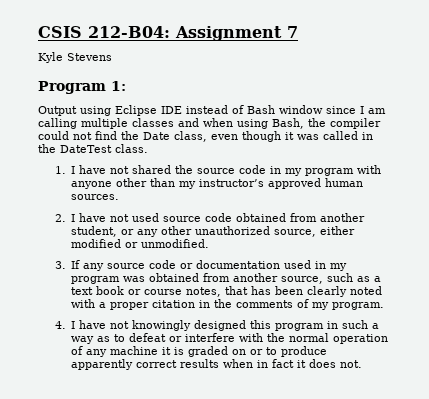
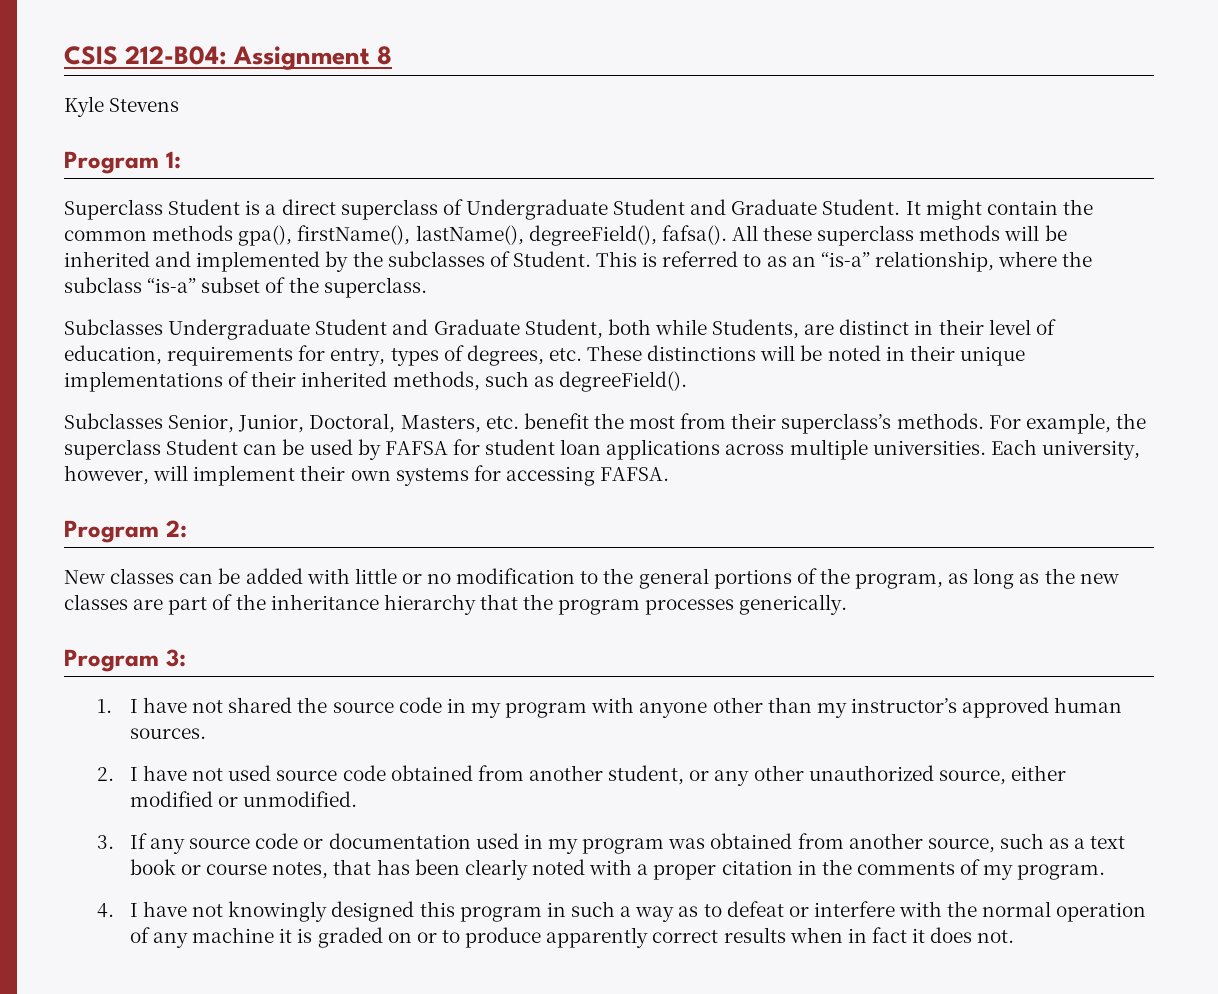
- CSIS 212-B04: Assignment 7
+ CSIS 212-B04: Assignment 8
- Output using Eclipse IDE instead of Bash window since I am calling multiple classes and when using Bash, the compiler could not find the Date class, even though it was called in the DateTest class.
+ Superclass Student is a direct superclass of Undergraduate Student and Graduate Student. It might contain the common methods gpa(), firstName(), lastName(), degreeField(), fafsa(). All these superclass methods will be inherited and implemented by the subclasses of Student. This is referred to as an “is-a” relationship, where the subclass “is-a” subset of the superclass.
+ Subclasses Undergraduate Student and Graduate Student, both while Students, are distinct in their level of education, requirements for entry, types of degrees, etc. These distinctions will be noted in their unique implementations of their inherited methods, such as degreeField().
+ Subclasses Senior, Junior, Doctoral, Masters, etc. benefit the most from their superclass’s methods. For example, the superclass Student can be used by FAFSA for student loan applications across multiple universities. Each university, however, will implement their own systems for accessing FAFSA.
+ Program 2:
+ New classes can be added with little or no modification to the general portions of the program, as long as the new classes are part of the inheritance hierarchy that the program processes generically.
+ Program 3:

